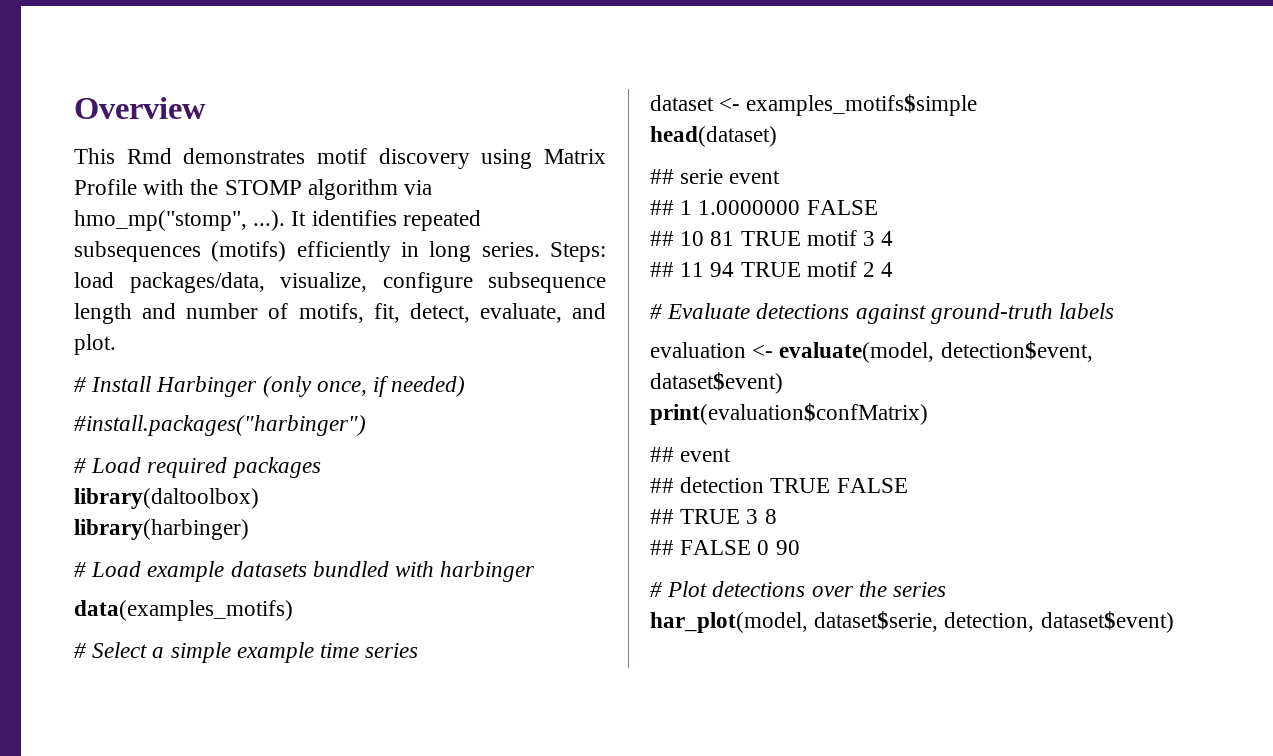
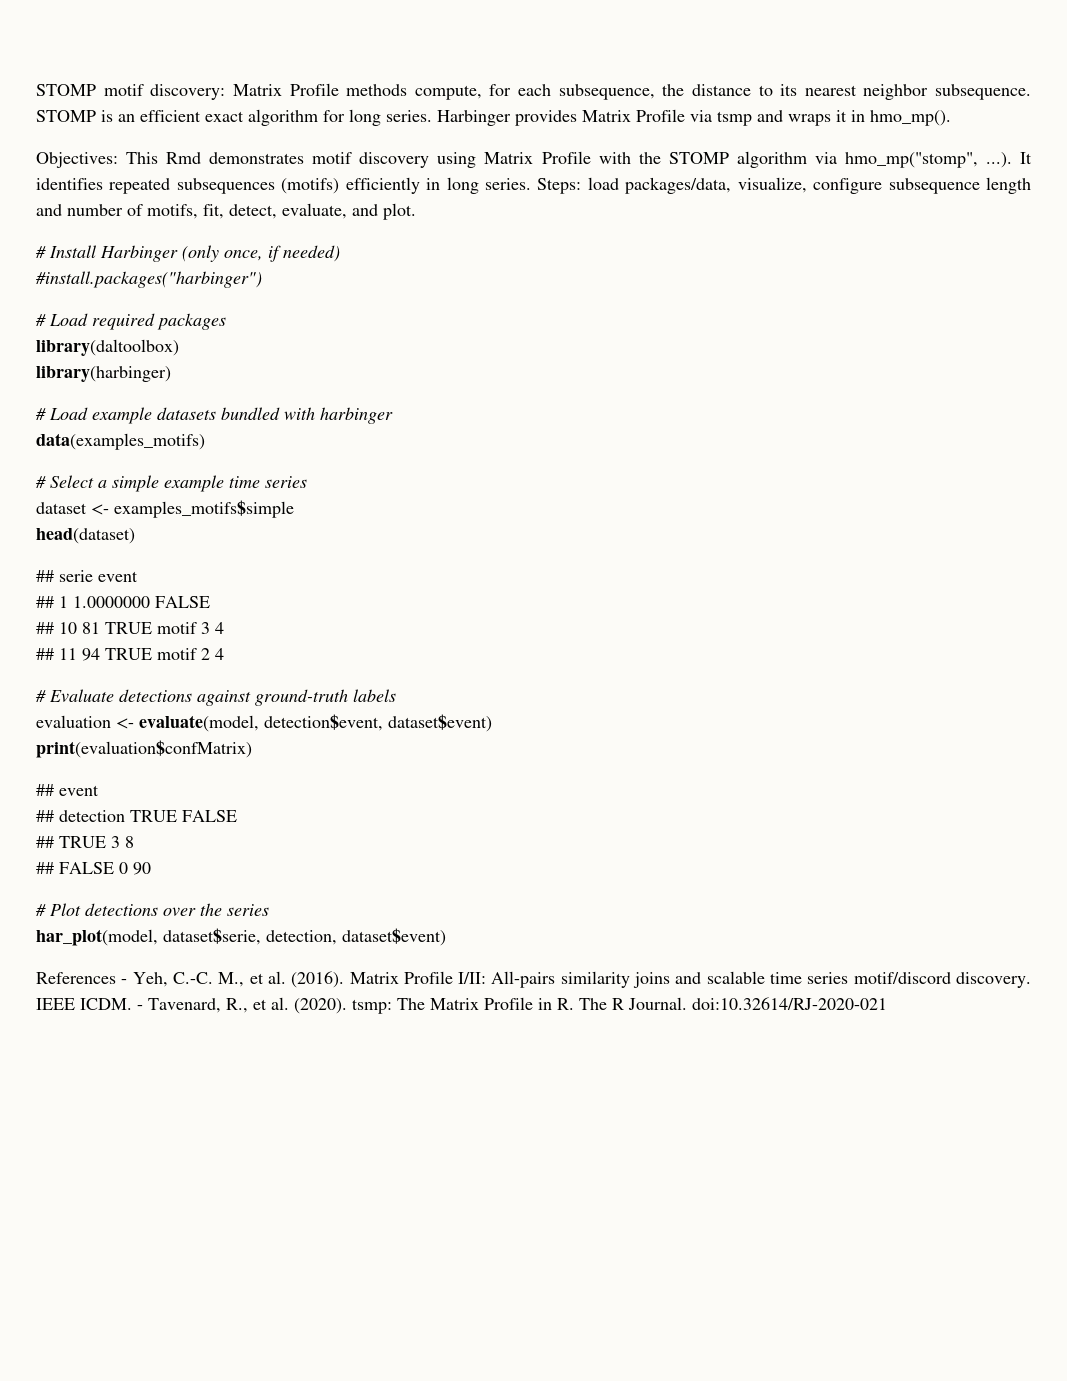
- Overview
- This Rmd demonstrates motif discovery using Matrix Profile with the STOMP algorithm via hmo_mp("stomp", ...). It identifies repeated subsequences (motifs) efficiently in long series.
+ STOMP motif discovery: Matrix Profile methods compute, for each subsequence, the distance to its nearest neighbor subsequence. STOMP is an efficient exact algorithm for long series. Harbinger provides Matrix Profile via tsmp and wraps it in hmo_mp().
+ Objectives: This Rmd demonstrates motif discovery using Matrix Profile with the STOMP algorithm via hmo_mp("stomp", ...). It identifies repeated subsequences (motifs) efficiently in long series.
+ References - Yeh, C.-C. M., et al. (2016). Matrix Profile I/II: All-pairs similarity joins and scalable time series motif/discord discovery. IEEE ICDM. - Tavenard, R., et al. (2020). tsmp: The Matrix Profile in R. The R Journal. doi:10.32614/RJ-2020-021

